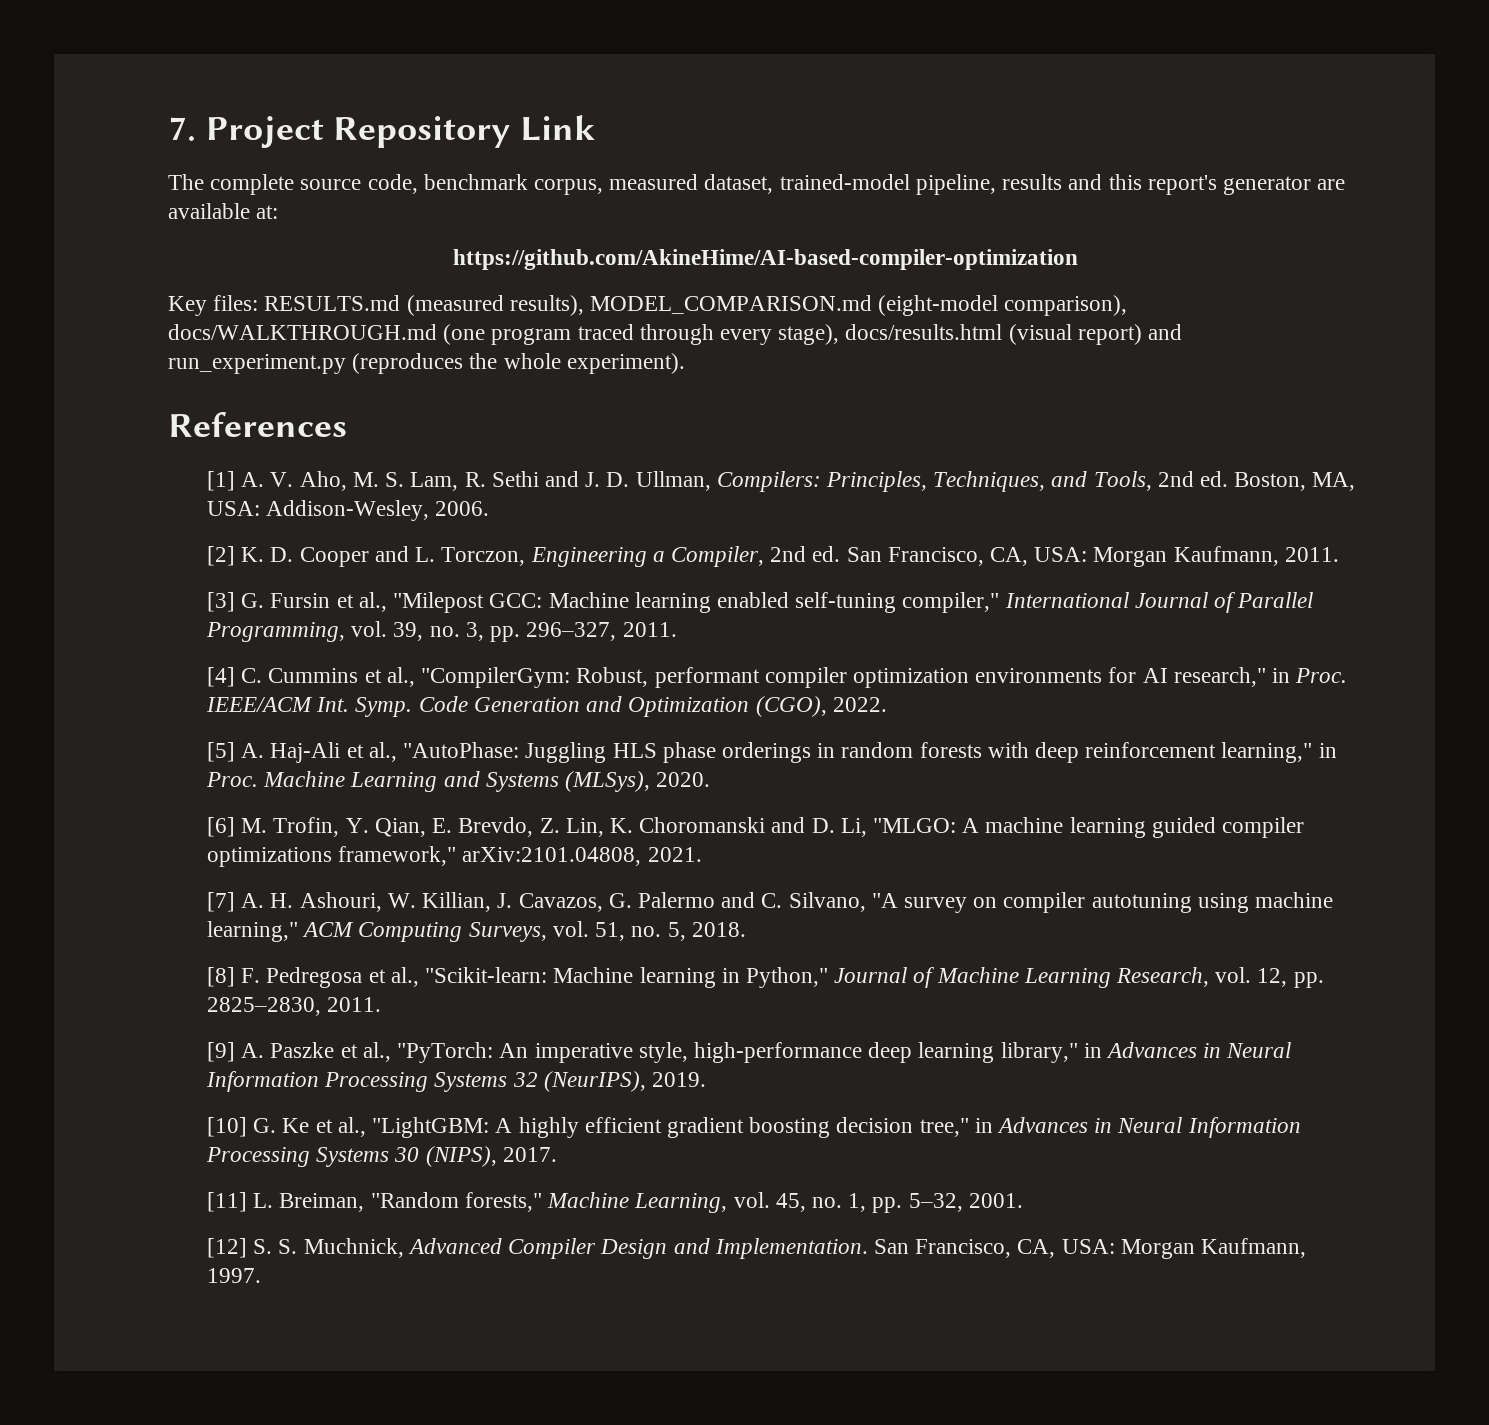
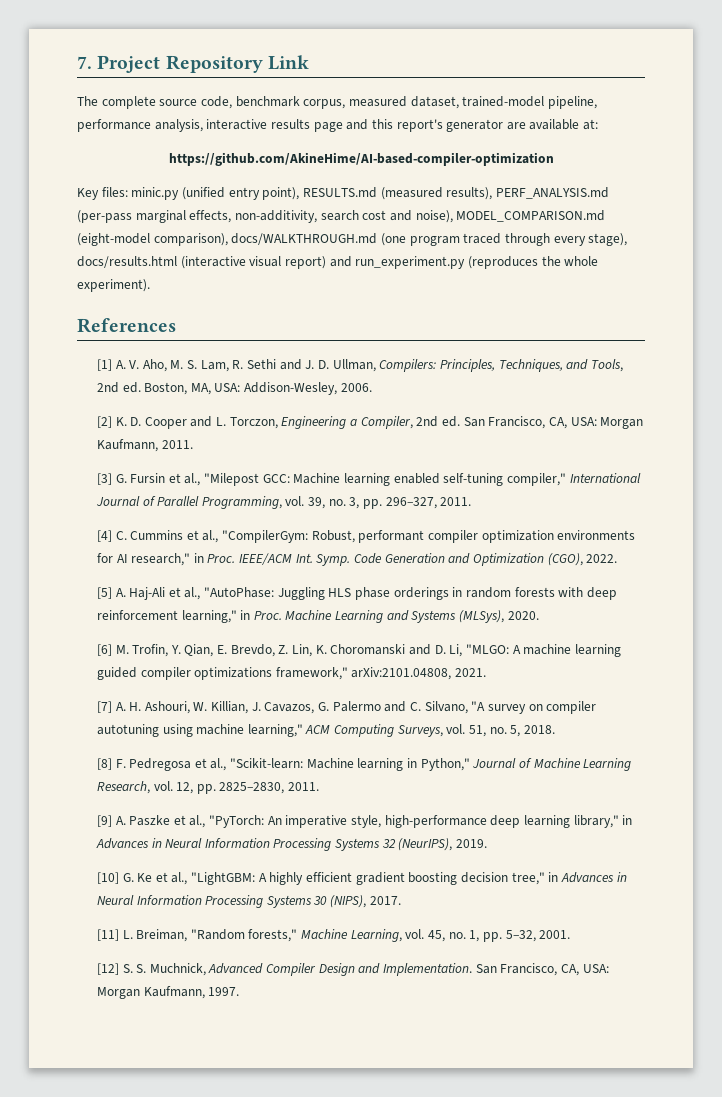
- The complete source code, benchmark corpus, measured dataset, trained-model pipeline, results and this report's generator are available at:
+ The complete source code, benchmark corpus, measured dataset, trained-model pipeline, performance analysis, interactive results page and this report's generator are available at:
- Key files: RESULTS.md (measured results), MODEL_COMPARISON.md (eight-model comparison), docs/WALKTHROUGH.md (one program traced through every stage), docs/results.html (visual report) and run_experiment.py (reproduces the whole experiment).
+ Key files: minic.py (unified entry point), RESULTS.md (measured results), PERF_ANALYSIS.md (per-pass marginal effects, non-additivity, search cost and noise), MODEL_COMPARISON.md (eight-model comparison), docs/WALKTHROUGH.md (one program traced through every stage), docs/results.html (interactive visual report) and run_experiment.py (reproduces the whole experiment).

